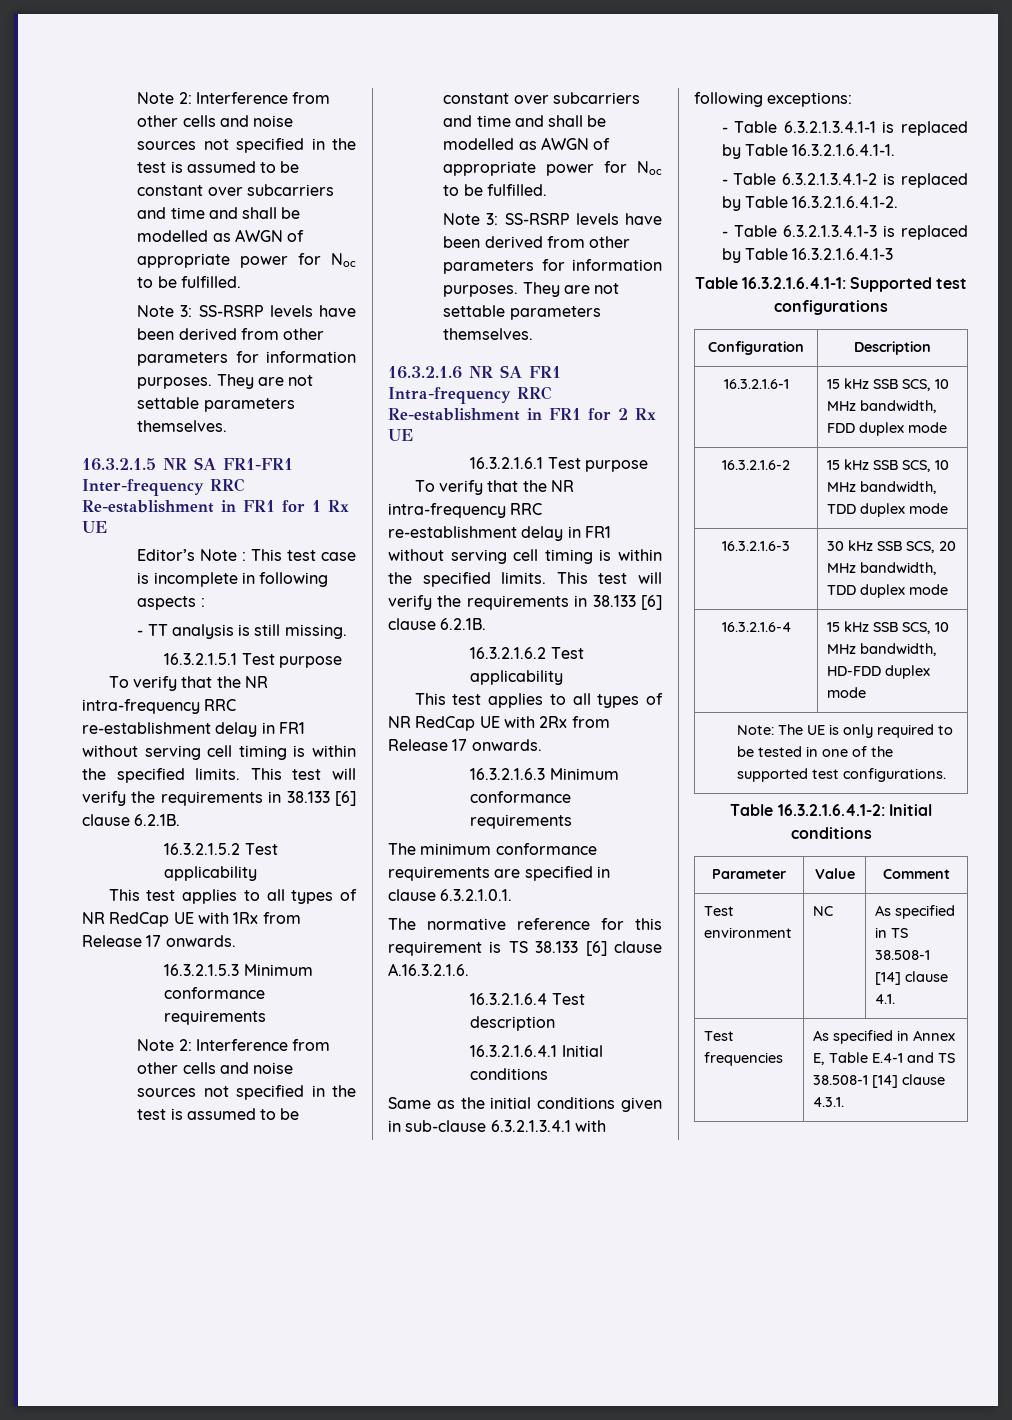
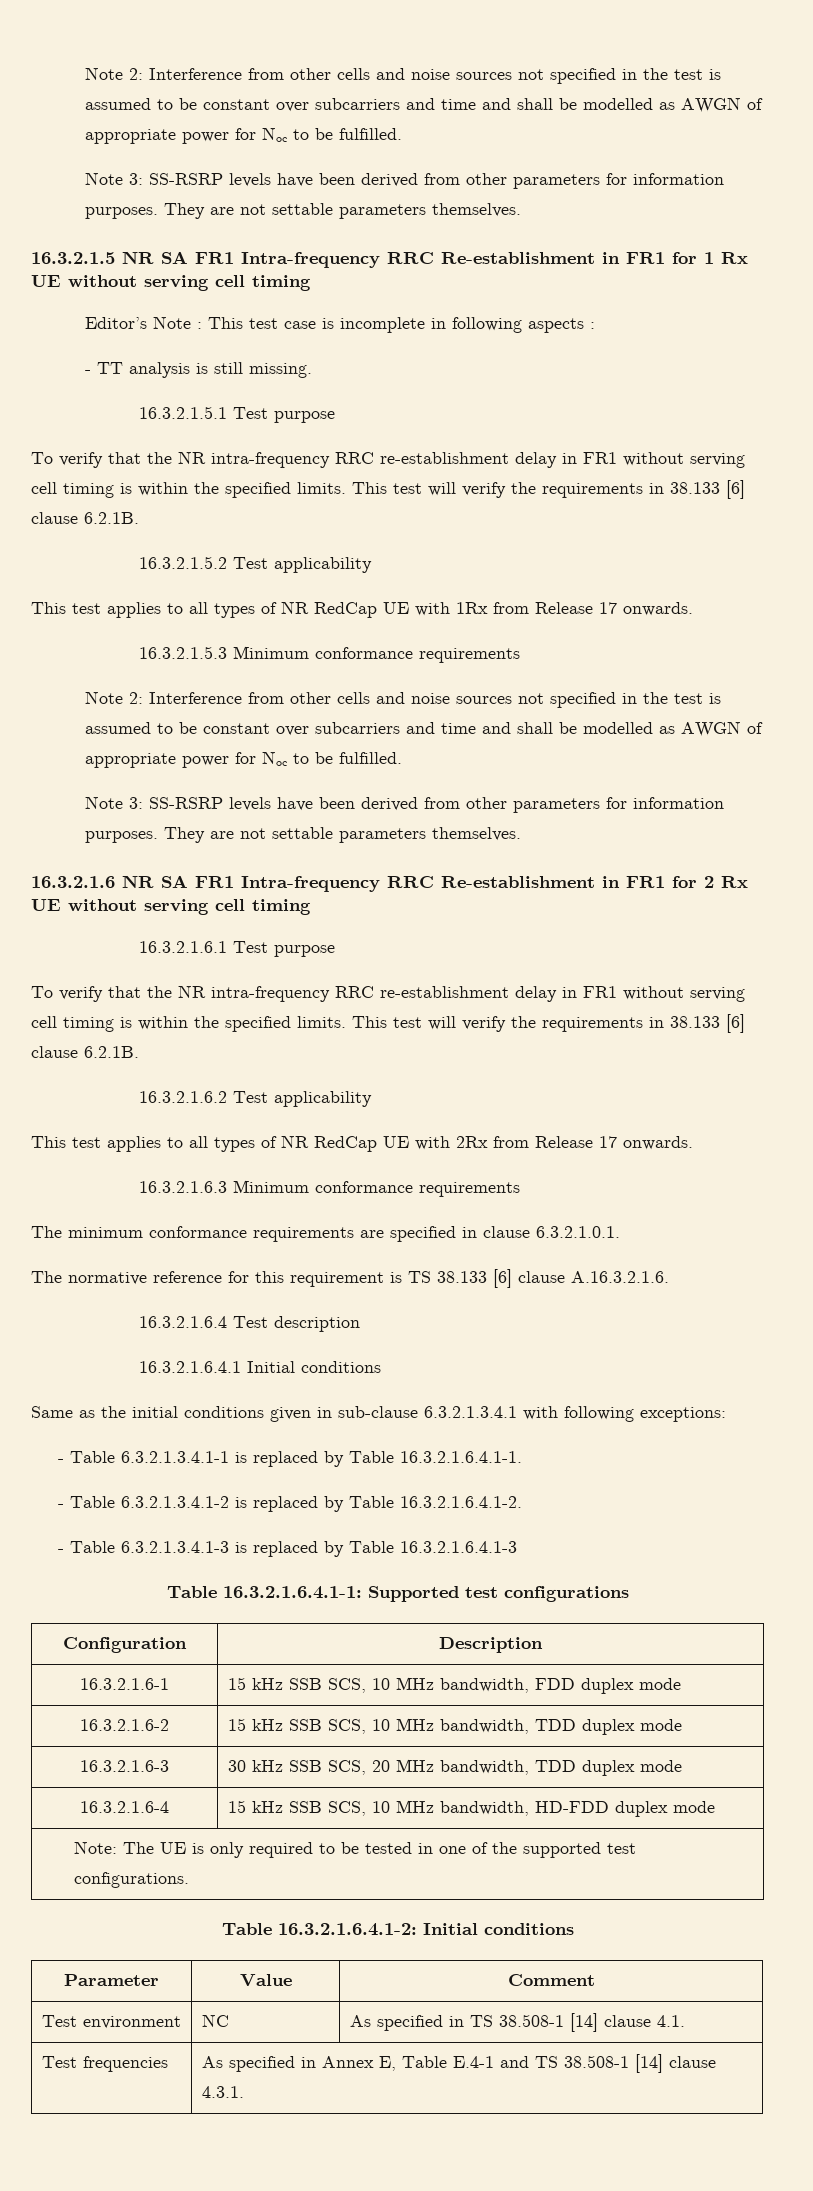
- 16.3.2.1.5 NR SA FR1-FR1 Inter-frequency RRC Re-establishment in FR1 for 1 Rx UE
+ 16.3.2.1.5 NR SA FR1 Intra-frequency RRC Re-establishment in FR1 for 1 Rx UE without serving cell timing
- 16.3.2.1.6 NR SA FR1 Intra-frequency RRC Re-establishment in FR1 for 2 Rx UE
+ 16.3.2.1.6 NR SA FR1 Intra-frequency RRC Re-establishment in FR1 for 2 Rx UE without serving cell timing

